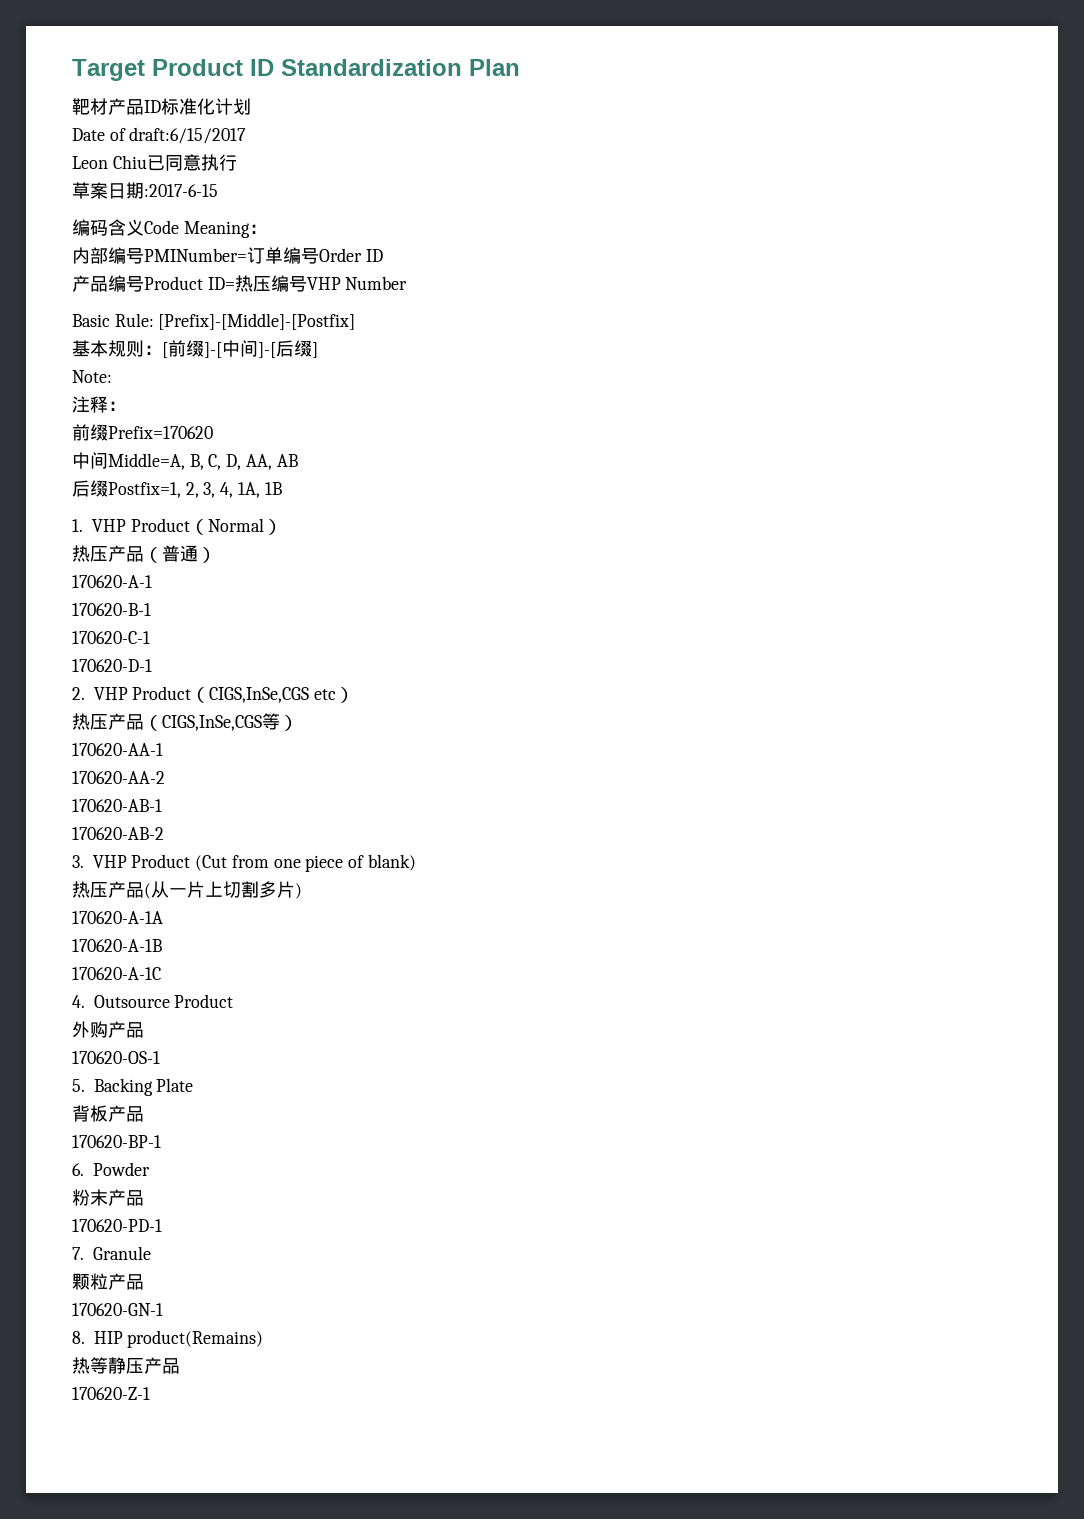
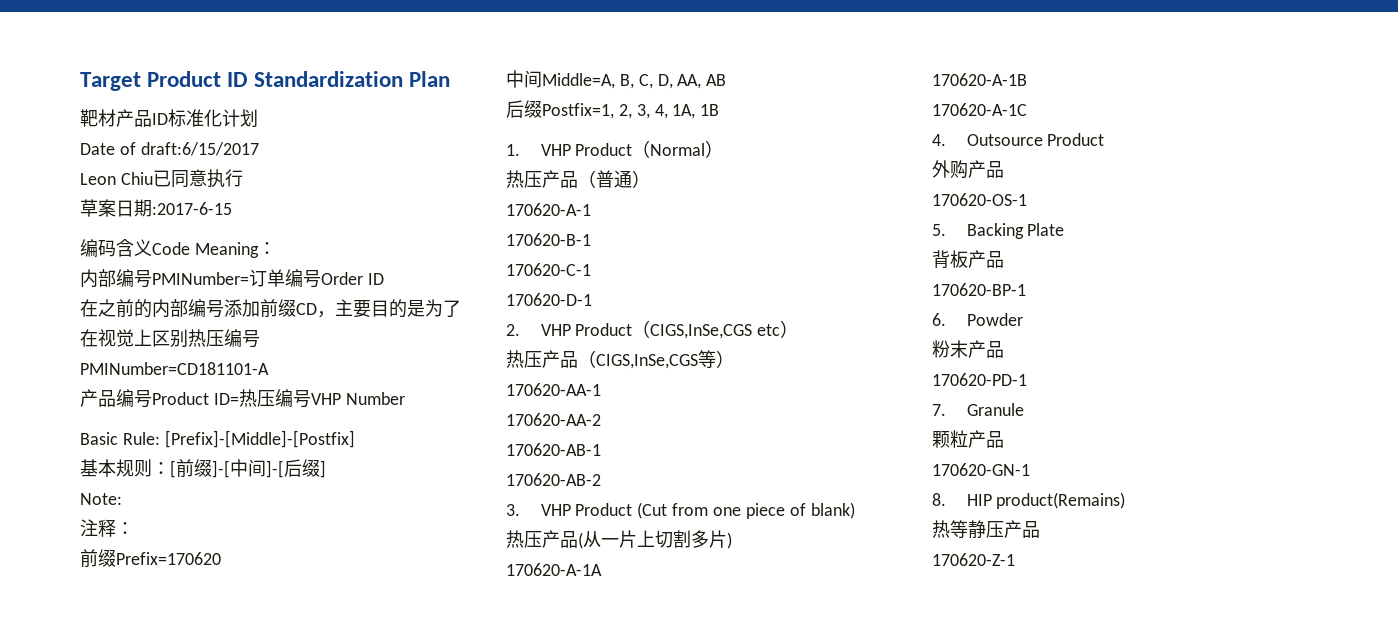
+ 在之前的内部编号添加前缀CD，主要目的是为了在视觉上区别热压编号
+ PMINumber=CD181101-A

